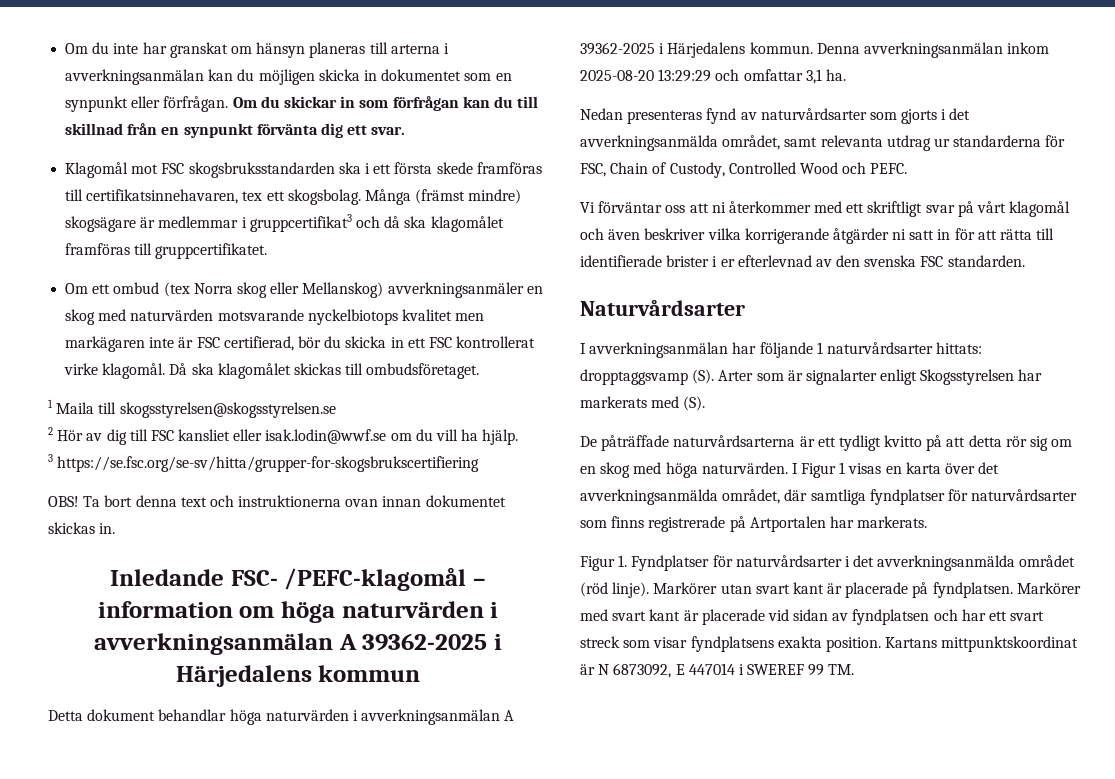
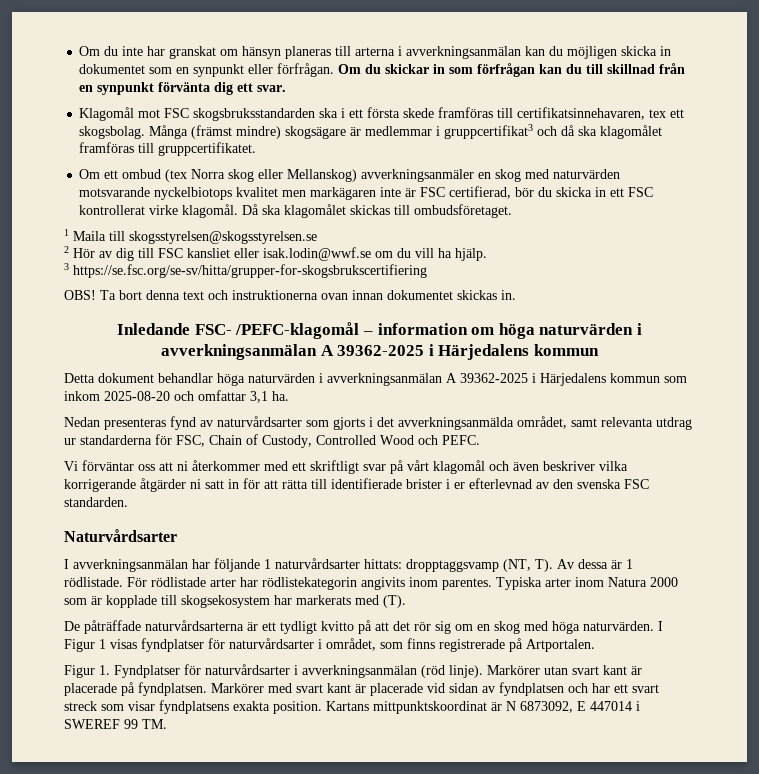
- Detta dokument behandlar höga naturvärden i avverkningsanmälan A 39362-2025 i Härjedalens kommun. Denna avverkningsanmälan inkom 2025-08-20 13:29:29 och omfattar 3,1 ha.
+ Detta dokument behandlar höga naturvärden i avverkningsanmälan A 39362-2025 i Härjedalens kommun som inkom 2025-08-20 och omfattar 3,1 ha.
- I avverkningsanmälan har följande 1 naturvårdsarter hittats: dropptaggsvamp (S). Arter som är signalarter enligt Skogsstyrelsen har markerats med (S).
+ I avverkningsanmälan har följande 1 naturvårdsarter hittats: dropptaggsvamp (NT, T). Av dessa är 1 rödlistade. För rödlistade arter har rödlistekategorin angivits inom parentes. Typiska arter inom Natura 2000 som är kopplade till skogsekosystem har markerats med (T).
- De påträffade naturvårdsarterna är ett tydligt kvitto på att detta rör sig om en skog med höga naturvärden.
+ De påträffade naturvårdsarterna är ett tydligt kvitto på att det rör sig om en skog med höga naturvärden.
- I Figur 1 visas en karta över det avverkningsanmälda området, där samtliga fyndplatser för naturvårdsarter som finns registrerade på Artportalen har markerats.
+ I Figur 1 visas fyndplatser för naturvårdsarter i området, som finns registrerade på Artportalen.
- Figur 1. Fyndplatser för naturvårdsarter i det avverkningsanmälda området (röd linje).
+ Figur 1. Fyndplatser för naturvårdsarter i avverkningsanmälan (röd linje).

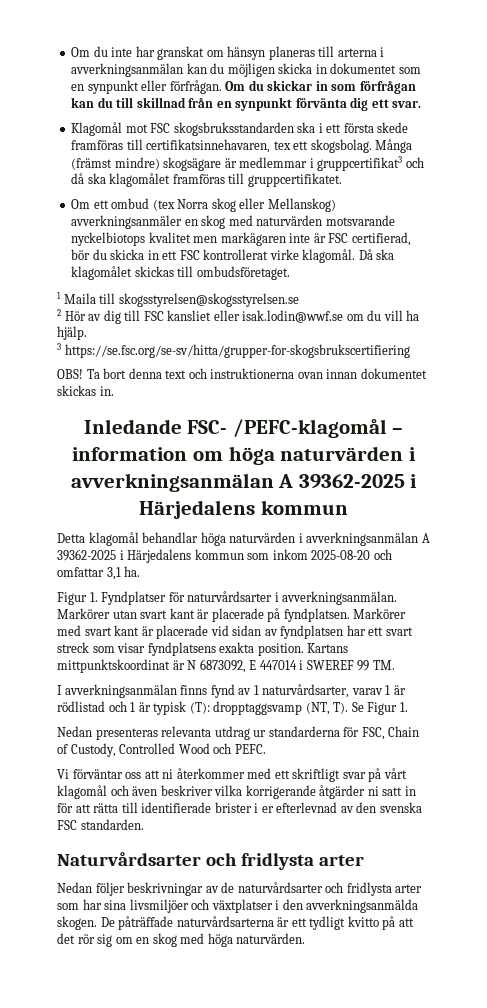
- Detta dokument behandlar höga naturvärden i avverkningsanmälan A 39362-2025 i Härjedalens kommun som inkom 2025-08-20 och omfattar 3,1 ha.
+ Detta klagomål behandlar höga naturvärden i avverkningsanmälan A 39362-2025 i Härjedalens kommun som inkom 2025-08-20 och omfattar 3,1 ha.
- Nedan presenteras fynd av naturvårdsarter som gjorts i det avverkningsanmälda området, samt relevanta utdrag ur standarderna för FSC, Chain of Custody, Controlled Wood och PEFC.
+ Figur 1. Fyndplatser för naturvårdsarter i avverkningsanmälan. Markörer utan svart kant är placerade på fyndplatsen. Markörer med svart kant är placerade vid sidan av fyndplatsen har ett svart streck som visar fyndplatsens exakta position. Kartans mittpunktskoordinat är N 6873092, E 447014 i SWEREF 99 TM.
+ I avverkningsanmälan finns fynd av 1 naturvårdsarter, varav 1 är rödlistad och 1 är typisk (T): dropptaggsvamp (NT, T). Se Figur 1.
+ Nedan presenteras relevanta utdrag ur standarderna för FSC, Chain of Custody, Controlled Wood och PEFC.
- Naturvårdsarter
- I avverkningsanmälan har följande 1 naturvårdsarter hittats: dropptaggsvamp (NT, T). Av dessa är 1 rödlistade. För rödlistade arter har rödlistekategorin angivits inom parentes. Typiska arter inom Natura 2000 som är kopplade till skogsekosystem har markerats med (T).
- De påträffade naturvårdsarterna är ett tydligt kvitto på att det rör sig om en skog med höga naturvärden. I Figur 1 visas fyndplatser för naturvårdsarter i området, som finns registrerade på Artportalen.
- Figur 1. Fyndplatser för naturvårdsarter i avverkningsanmälan (röd linje). Markörer utan svart kant är placerade på fyndplatsen. Markörer med svart kant är placerade vid sidan av fyndplatsen och har ett svart streck som visar fyndplatsens exakta position. Kartans mittpunktskoordinat är N 6873092, E 447014 i SWEREF 99 TM.
+ Naturvårdsarter och fridlysta arter
+ Nedan följer beskrivningar av de naturvårdsarter och fridlysta arter som har sina livsmiljöer och växtplatser i den avverkningsanmälda skogen. De påträffade naturvårdsarterna är ett tydligt kvitto på att det rör sig om en skog med höga naturvärden.

